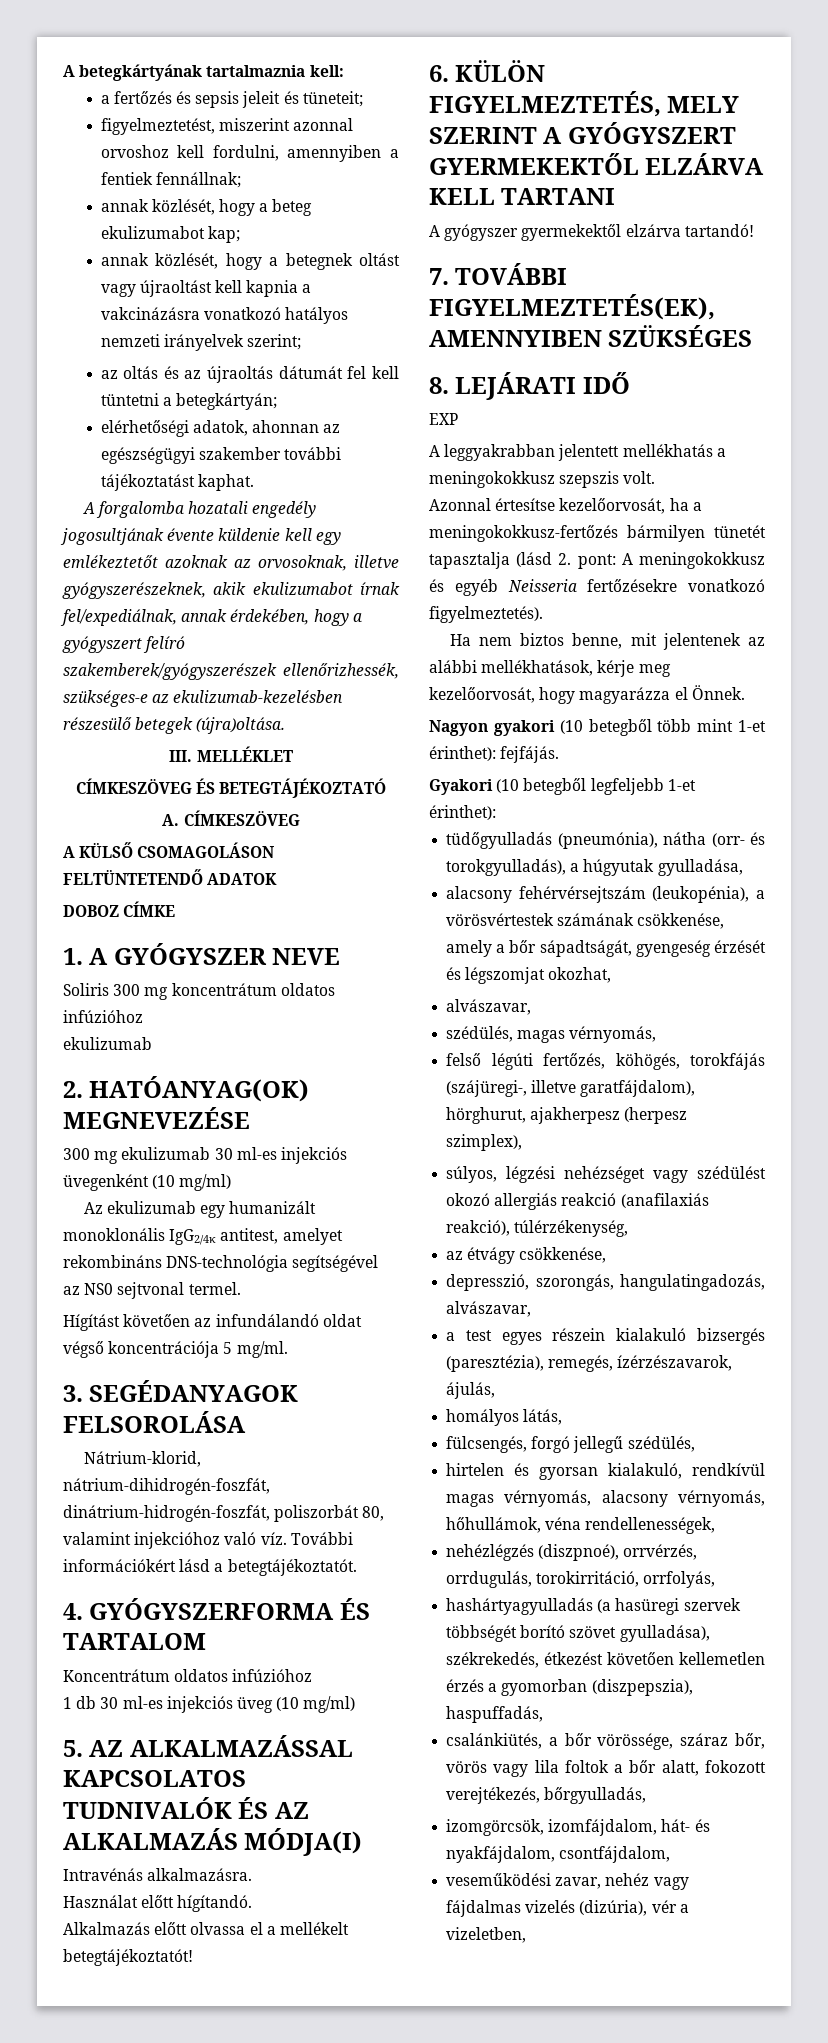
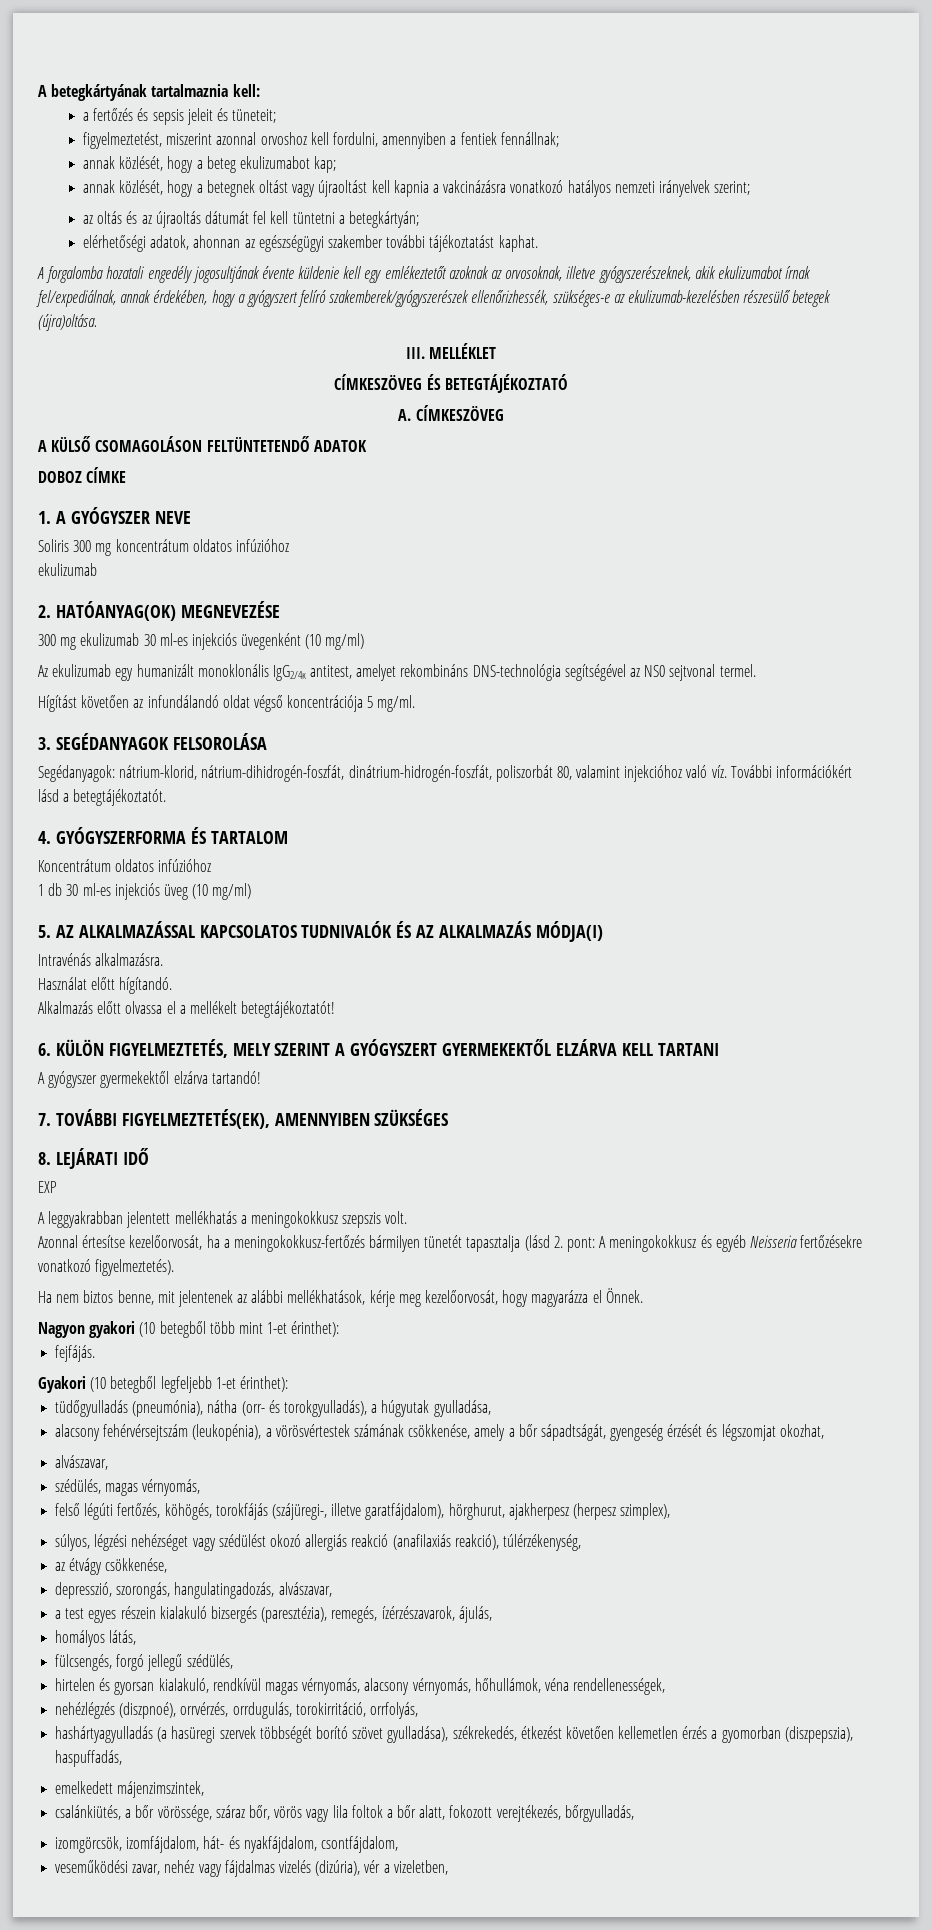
- Nátrium-klorid, nátrium-dihidrogén-foszfát, dinátrium-hidrogén-foszfát, poliszorbát 80, valamint injekcióhoz való víz.
+ Segédanyagok: nátrium-klorid, nátrium-dihidrogén-foszfát, dinátrium-hidrogén-foszfát, poliszorbát 80, valamint injekcióhoz való víz.
- Nagyon gyakori (10 betegből több mint 1-et érinthet): fejfájás.
+ Nagyon gyakori (10 betegből több mint 1-et érinthet):
+ fejfájás.
+ emelkedett májenzimszintek,

